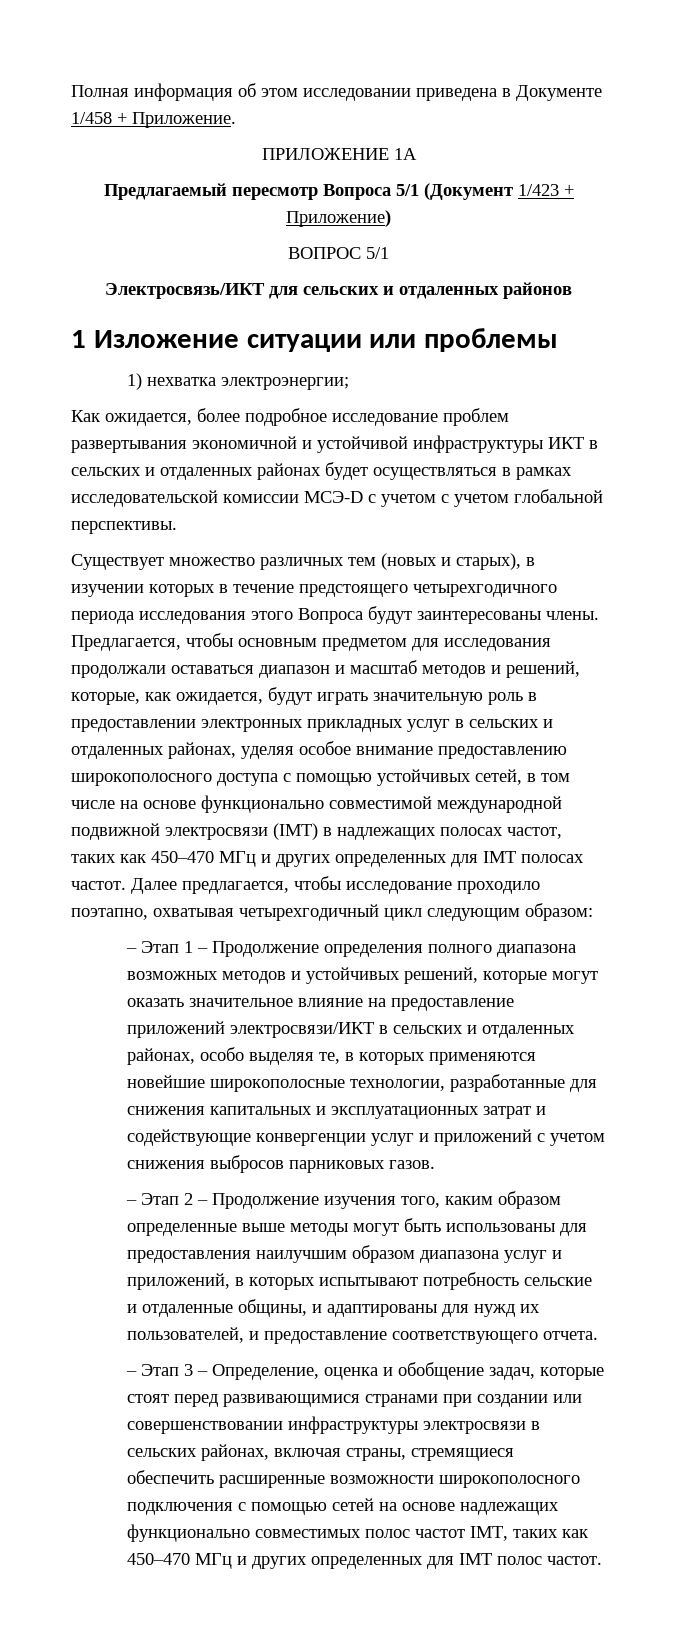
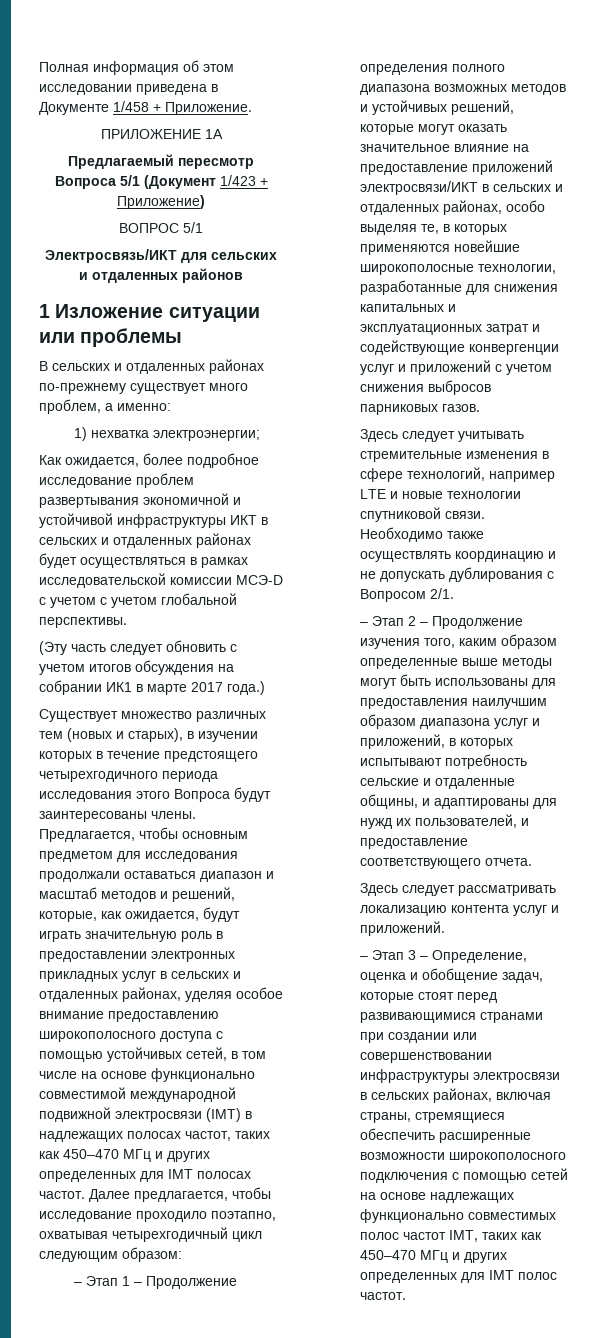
+ В сельских и отдаленных районах по-прежнему существует много проблем, а именно:
+ (Эту часть следует обновить с учетом итогов обсуждения на собрании ИК1 в марте 2017 года.)
+ Здесь следует учитывать стремительные изменения в сфере технологий, например LTE и новые технологии спутниковой связи. Необходимо также осуществлять координацию и не допускать дублирования с Вопросом 2/1.
+ Здесь следует рассматривать локализацию контента услуг и приложений.

